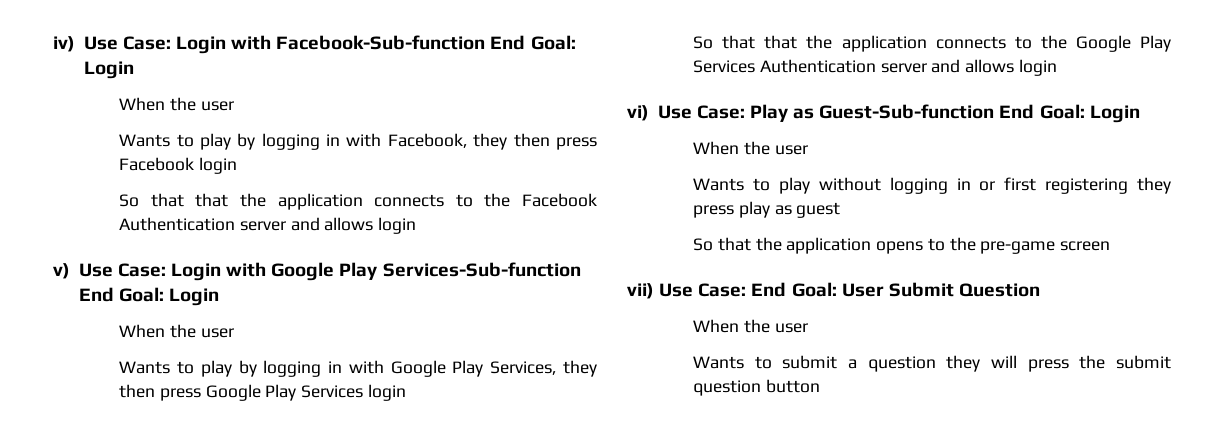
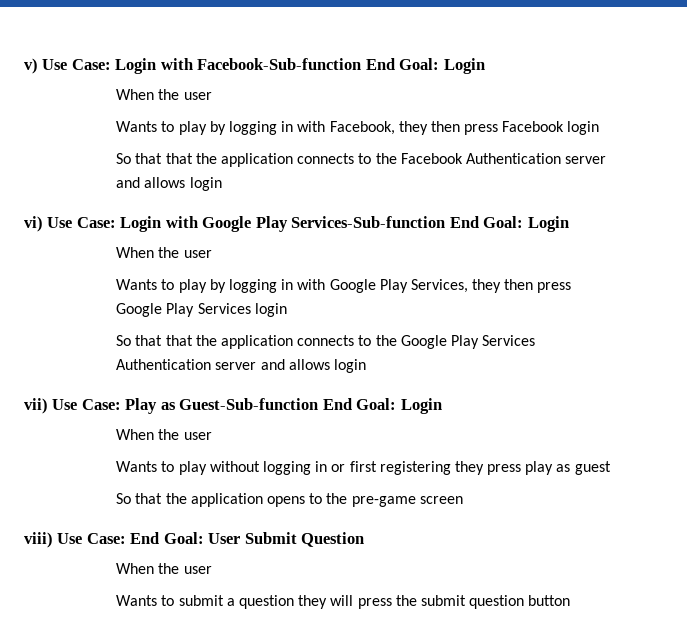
- iv) Use Case: Login with Facebook-Sub-function End Goal: Login
+ v) Use Case: Login with Facebook-Sub-function End Goal: Login
- v) Use Case: Login with Google Play Services-Sub-function End Goal: Login
+ vi) Use Case: Login with Google Play Services-Sub-function End Goal: Login
- vi) Use Case: Play as Guest-Sub-function End Goal: Login
+ vii) Use Case: Play as Guest-Sub-function End Goal: Login
- vii) Use Case: End Goal: User Submit Question
+ viii) Use Case: End Goal: User Submit Question

